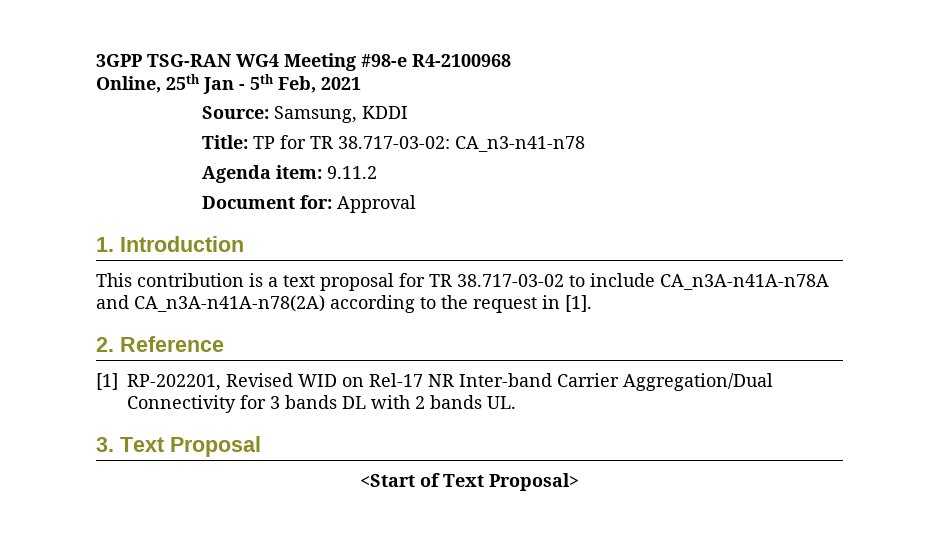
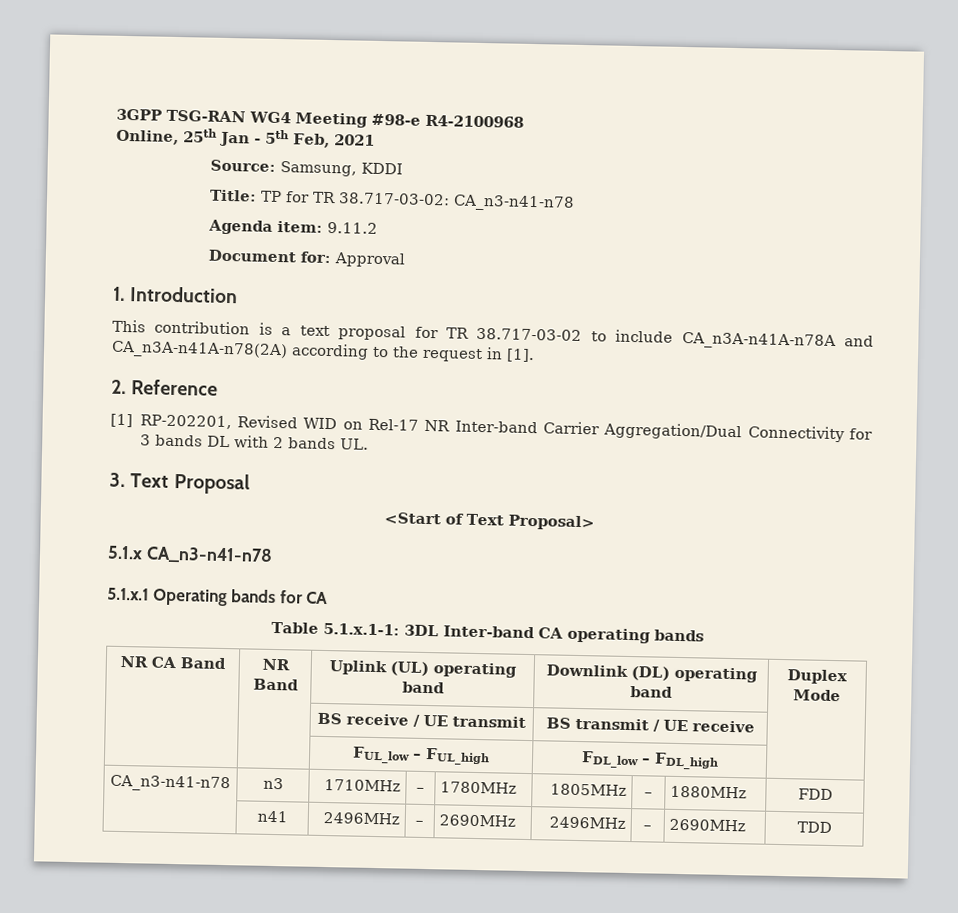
+ 5.1.x CA_n3-n41-n78
+ 5.1.x.1 Operating bands for CA
+ Table 5.1.x.1-1: 3DL Inter-band CA operating bands
+ NR CA Band | NR Band | Uplink (UL) operating band | Downlink (DL) operating band | Duplex Mode
+ | | BS receive / UE transmit | BS transmit / UE receive |
+ | | FUL_low – FUL_high | FDL_low – FDL_high |
+ CA_n3-n41-n78 | n3 | 1710MHz | – | 1780MHz | 1805MHz | – | 1880MHz | FDD
+ | n41 | 2496MHz | – | 2690MHz | 2496MHz | – | 2690MHz | TDD

